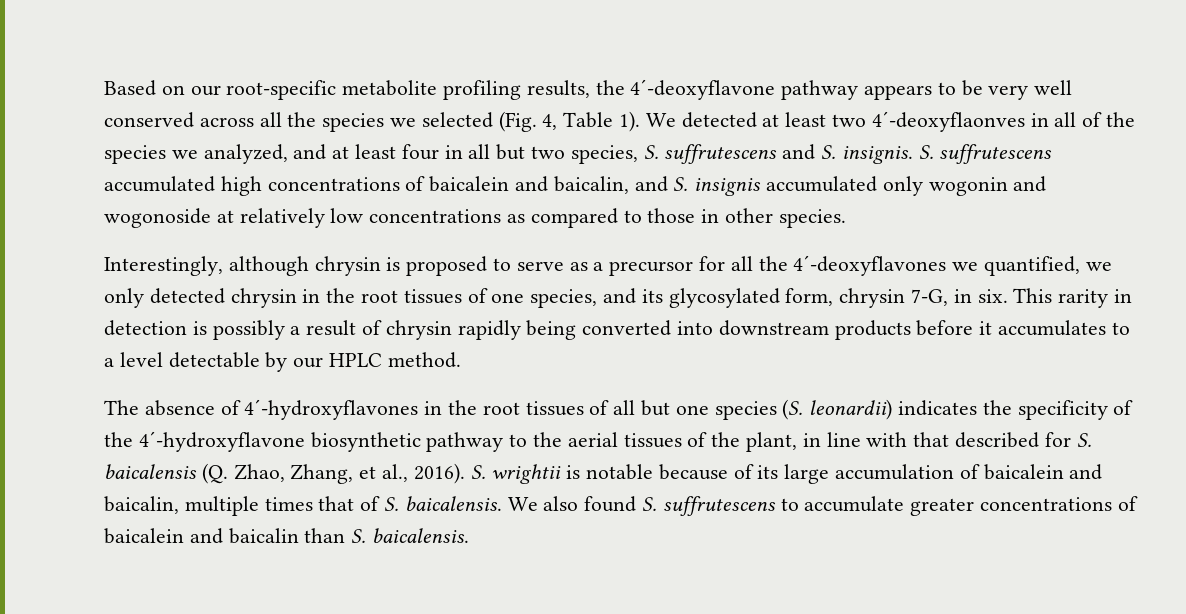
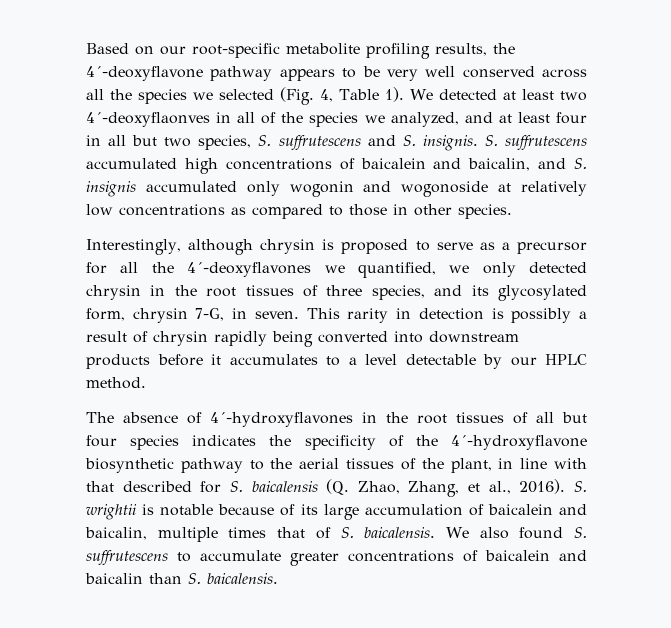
- Interestingly, although chrysin is proposed to serve as a precursor for all the 4´-deoxyflavones we quantified, we only detected chrysin in the root tissues of one species, and its glycosylated form, chrysin 7-G, in six.
+ Interestingly, although chrysin is proposed to serve as a precursor for all the 4´-deoxyflavones we quantified, we only detected chrysin in the root tissues of three species, and its glycosylated form, chrysin 7-G, in seven.
- The absence of 4´-hydroxyflavones in the root tissues of all but one species (S. leonardii) indicates the specificity of the 4´-hydroxyflavone biosynthetic pathway to the aerial tissues of the plant, in line with that described for S. baicalensis (Q. Zhao, Zhang, et al., 2016).
+ The absence of 4´-hydroxyflavones in the root tissues of all but four species indicates the specificity of the 4´-hydroxyflavone biosynthetic pathway to the aerial tissues of the plant, in line with that described for S. baicalensis (Q. Zhao, Zhang, et al., 2016).

